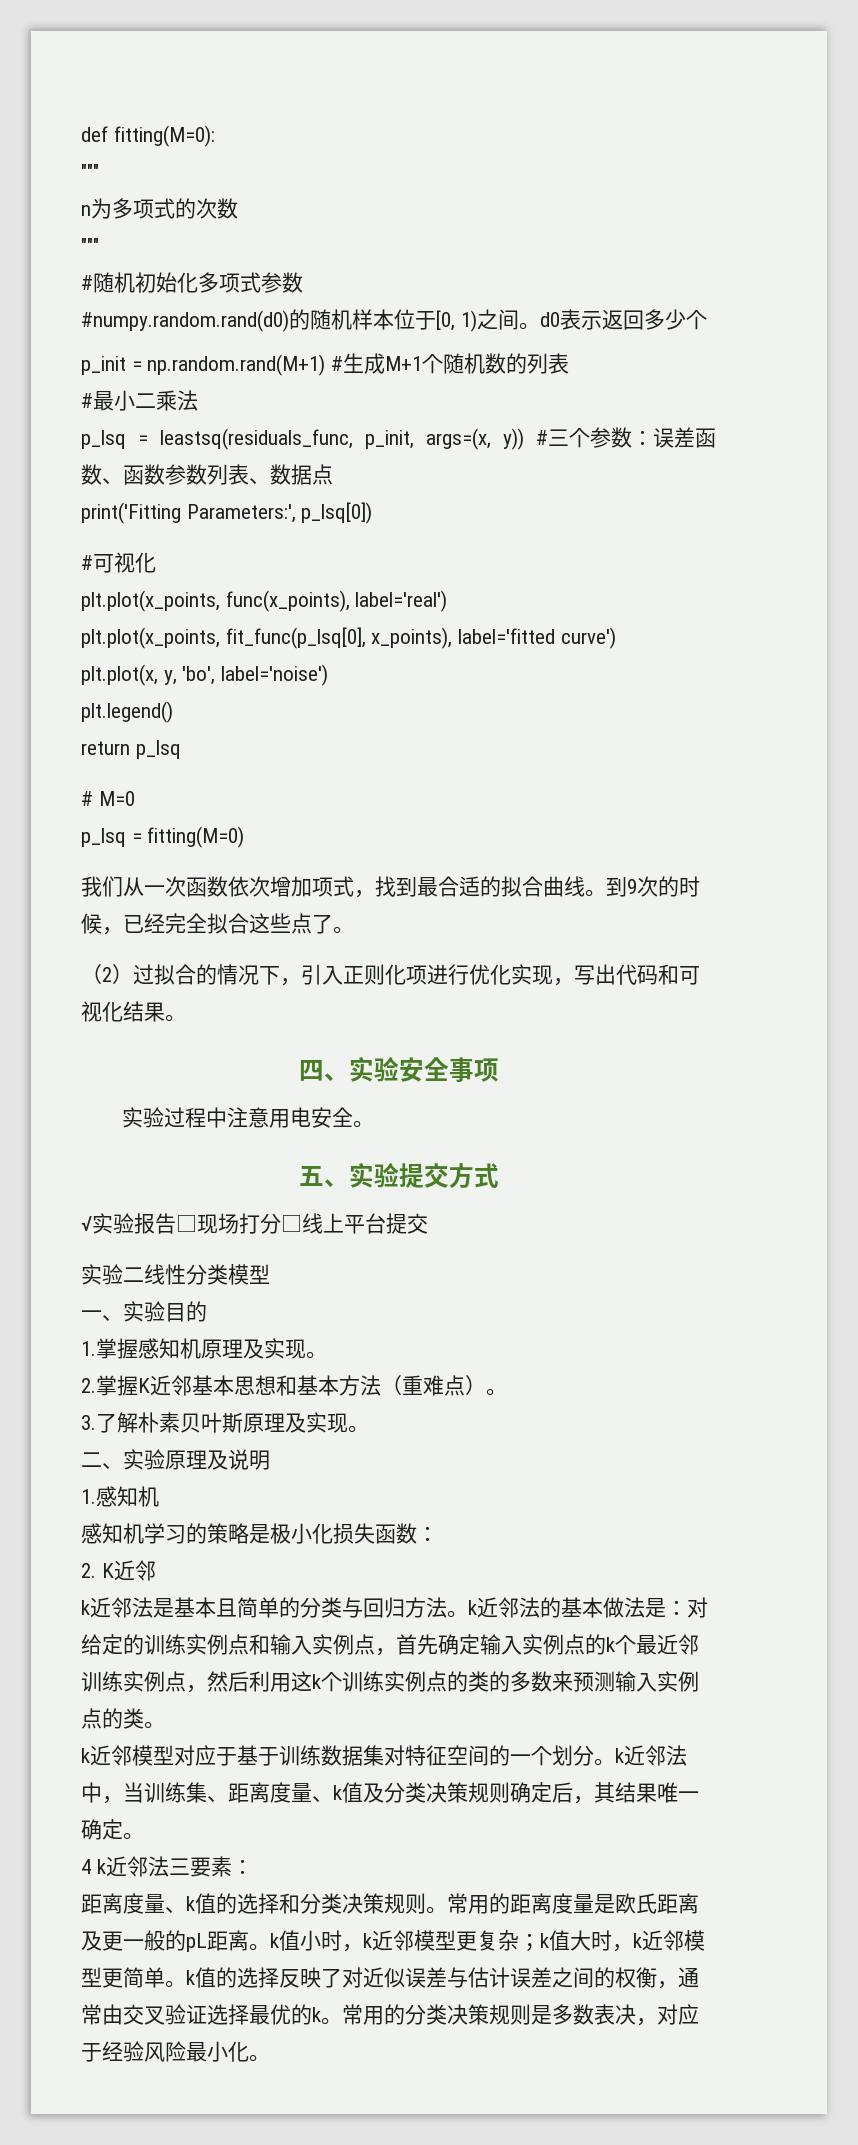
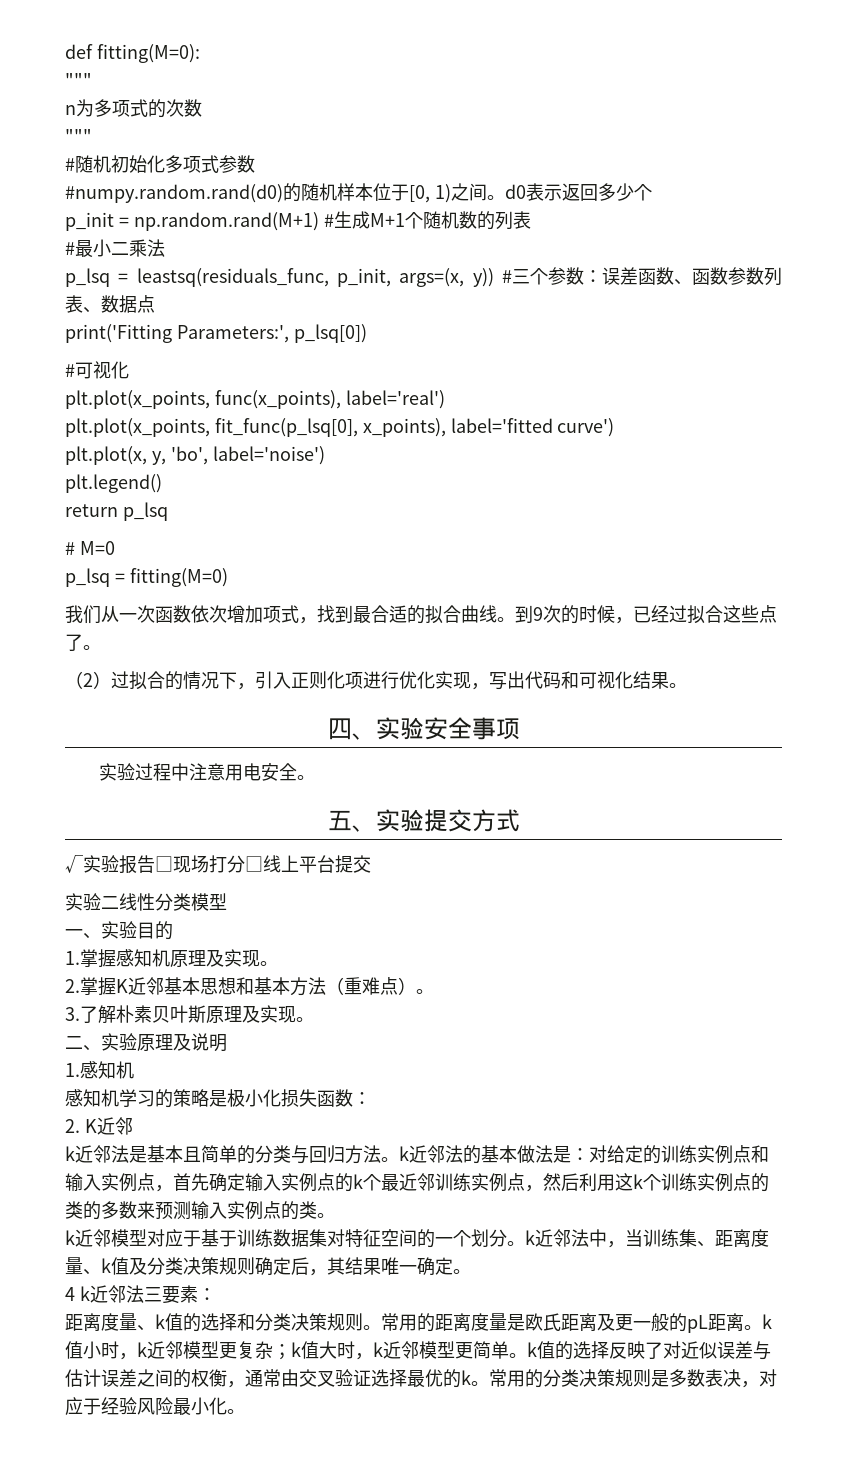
- 到9次的时候，已经完全拟合这些点了。
+ 到9次的时候，已经过拟合这些点了。

